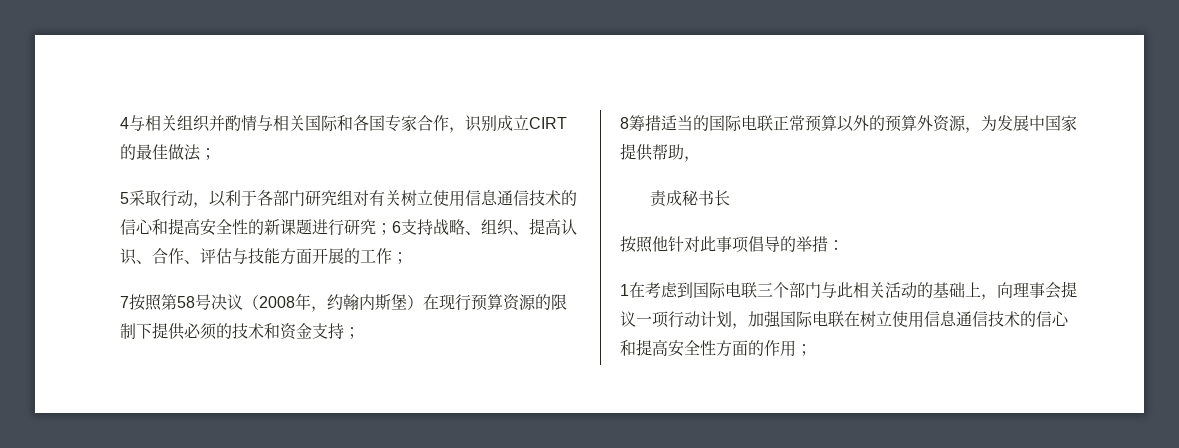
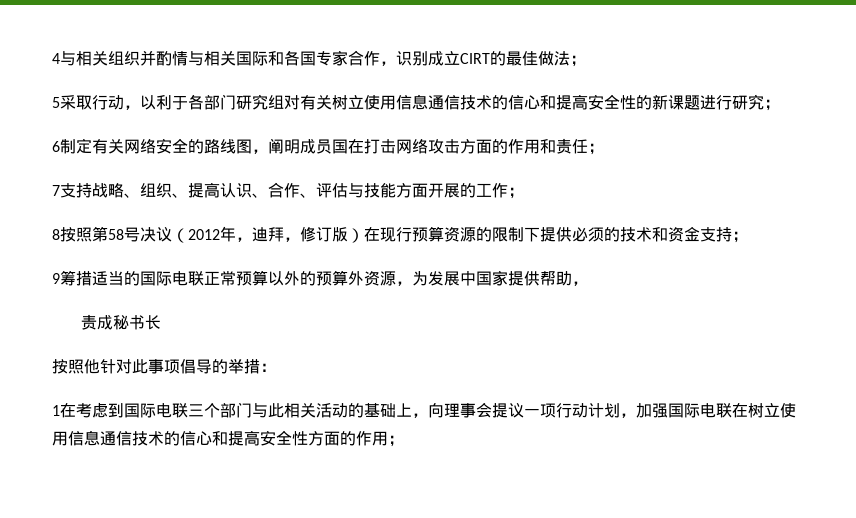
- 5采取行动，以利于各部门研究组对有关树立使用信息通信技术的信心和提高安全性的新课题进行研究；6支持战略、组织、提高认识、合作、评估与技能方面开展的工作；
+ 5采取行动，以利于各部门研究组对有关树立使用信息通信技术的信心和提高安全性的新课题进行研究；
+ 6制定有关网络安全的路线图，阐明成员国在打击网络攻击方面的作用和责任；
+ 7支持战略、组织、提高认识、合作、评估与技能方面开展的工作；
- 7按照第58号决议（2008年，约翰内斯堡）在现行预算资源的限制下提供必须的技术和资金支持；
+ 8按照第58号决议（2012年，迪拜，修订版）在现行预算资源的限制下提供必须的技术和资金支持；
- 8筹措适当的国际电联正常预算以外的预算外资源，为发展中国家提供帮助，
+ 9筹措适当的国际电联正常预算以外的预算外资源，为发展中国家提供帮助，

